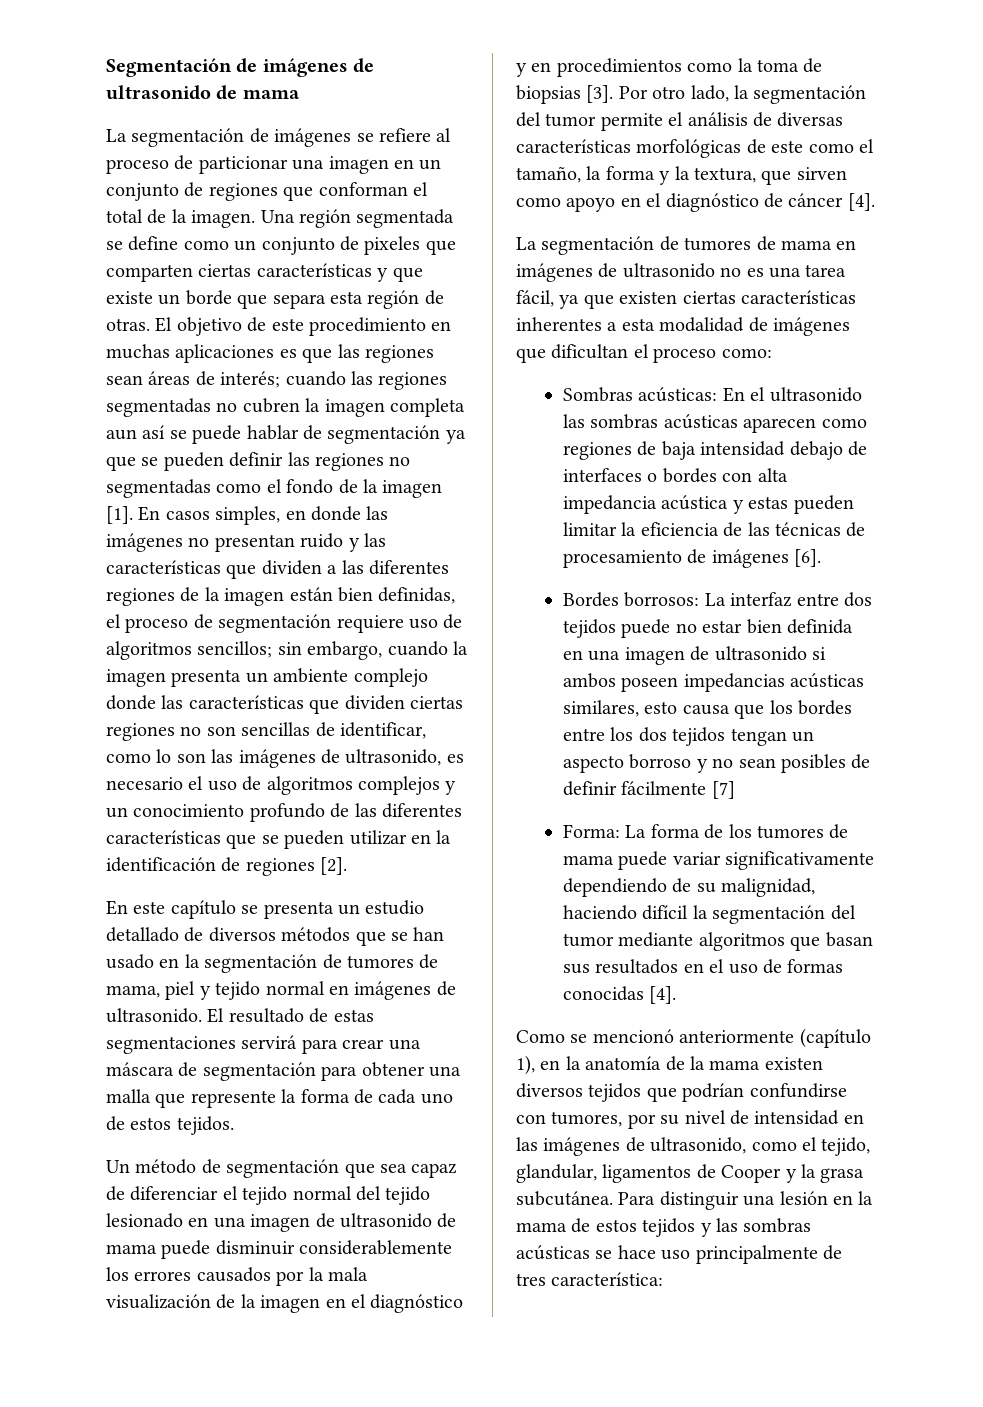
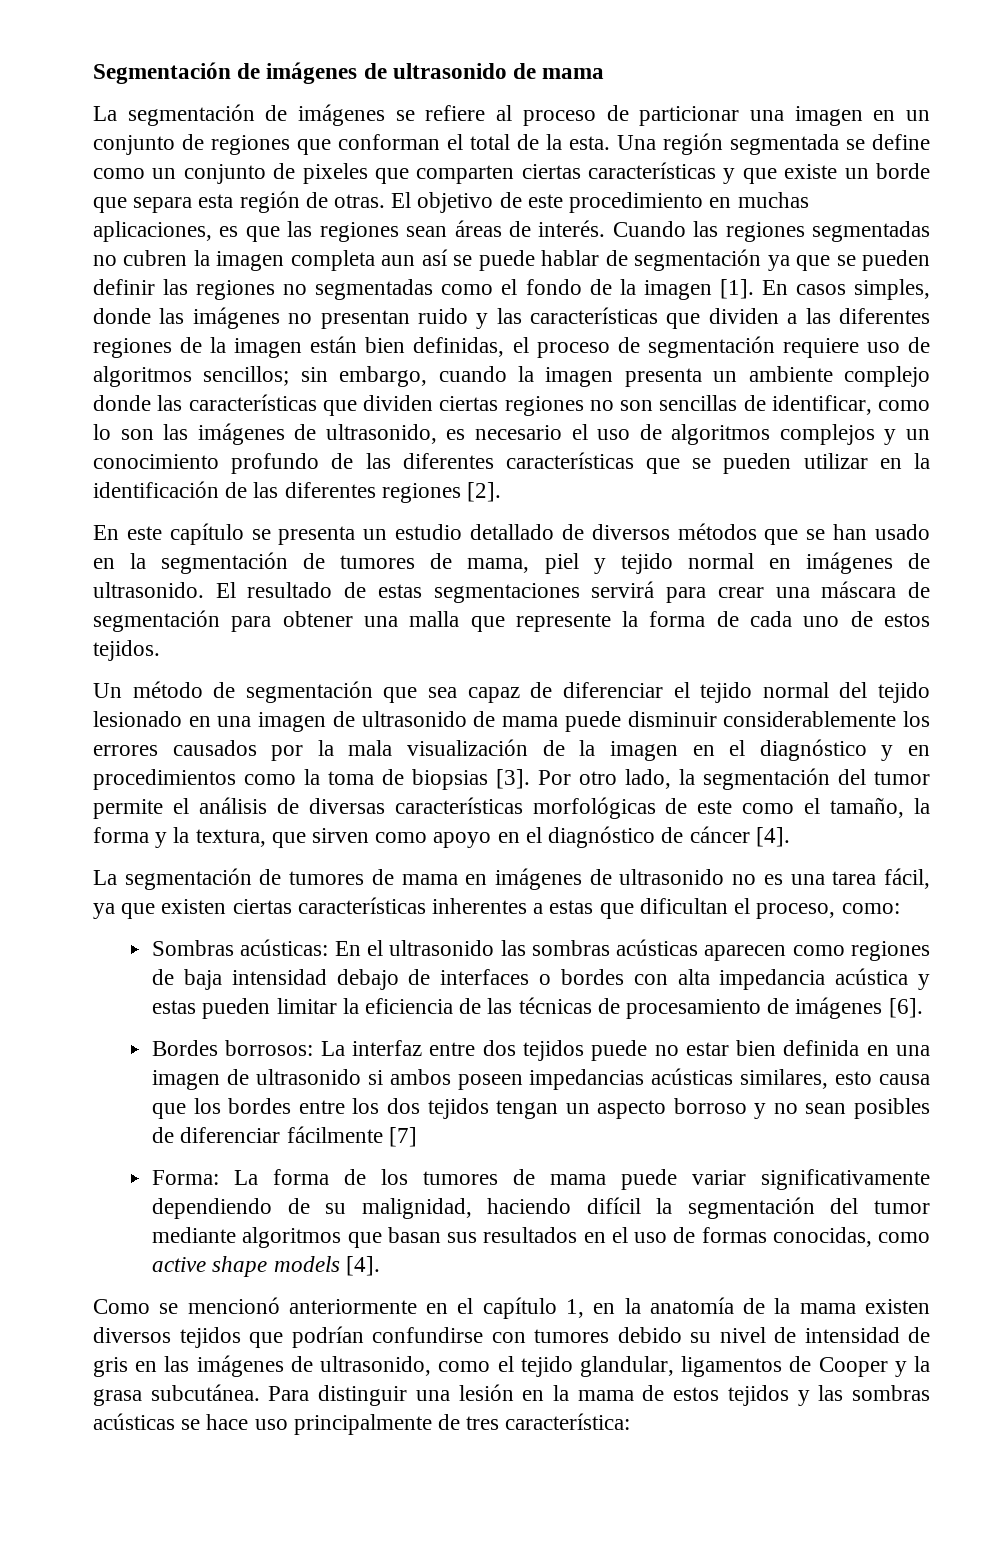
- La segmentación de imágenes se refiere al proceso de particionar una imagen en un conjunto de regiones que conforman el total de la imagen.
+ La segmentación de imágenes se refiere al proceso de particionar una imagen en un conjunto de regiones que conforman el total de la esta.
- El objetivo de este procedimiento en muchas aplicaciones es que las regiones sean áreas de interés; cuando las regiones segmentadas no cubren la imagen completa aun así se puede hablar de segmentación ya que se pueden definir las regiones no segmentadas como el fondo de la imagen [1].
+ El objetivo de este procedimiento en muchas aplicaciones, es que las regiones sean áreas de interés. Cuando las regiones segmentadas no cubren la imagen completa aun así se puede hablar de segmentación ya que se pueden definir las regiones no segmentadas como el fondo de la imagen [1].
- En casos simples, en donde las imágenes no presentan ruido y las características que dividen a las diferentes regiones de la imagen están bien definidas, el proceso de segmentación requiere uso de algoritmos sencillos;
+ En casos simples, donde las imágenes no presentan ruido y las características que dividen a las diferentes regiones de la imagen están bien definidas, el proceso de segmentación requiere uso de algoritmos sencillos;
- sin embargo, cuando la imagen presenta un ambiente complejo donde las características que dividen ciertas regiones no son sencillas de identificar, como lo son las imágenes de ultrasonido, es necesario el uso de algoritmos complejos y un conocimiento profundo de las diferentes características que se pueden utilizar en la identificación de regiones [2].
+ sin embargo, cuando la imagen presenta un ambiente complejo donde las características que dividen ciertas regiones no son sencillas de identificar, como lo son las imágenes de ultrasonido, es necesario el uso de algoritmos complejos y un conocimiento profundo de las diferentes características que se pueden utilizar en la identificación de las diferentes regiones [2].
- La segmentación de tumores de mama en imágenes de ultrasonido no es una tarea fácil, ya que existen ciertas características inherentes a esta modalidad de imágenes que dificultan el proceso como:
+ La segmentación de tumores de mama en imágenes de ultrasonido no es una tarea fácil, ya que existen ciertas características inherentes a estas que dificultan el proceso, como:
- Bordes borrosos: La interfaz entre dos tejidos puede no estar bien definida en una imagen de ultrasonido si ambos poseen impedancias acústicas similares, esto causa que los bordes entre los dos tejidos tengan un aspecto borroso y no sean posibles de definir fácilmente [7]
+ Bordes borrosos: La interfaz entre dos tejidos puede no estar bien definida en una imagen de ultrasonido si ambos poseen impedancias acústicas similares, esto causa que los bordes entre los dos tejidos tengan un aspecto borroso y no sean posibles de diferenciar fácilmente [7]
- Forma: La forma de los tumores de mama puede variar significativamente dependiendo de su malignidad, haciendo difícil la segmentación del tumor mediante algoritmos que basan sus resultados en el uso de formas conocidas [4].
+ Forma: La forma de los tumores de mama puede variar significativamente dependiendo de su malignidad, haciendo difícil la segmentación del tumor mediante algoritmos que basan sus resultados en el uso de formas conocidas, como active shape models [4].
- Como se mencionó anteriormente (capítulo 1), en la anatomía de la mama existen diversos tejidos que podrían confundirse con tumores, por su nivel de intensidad en las imágenes de ultrasonido, como el tejido, glandular, ligamentos de Cooper y la grasa subcutánea.
+ Como se mencionó anteriormente en el capítulo 1, en la anatomía de la mama existen diversos tejidos que podrían confundirse con tumores debido su nivel de intensidad de gris en las imágenes de ultrasonido, como el tejido glandular, ligamentos de Cooper y la grasa subcutánea.

